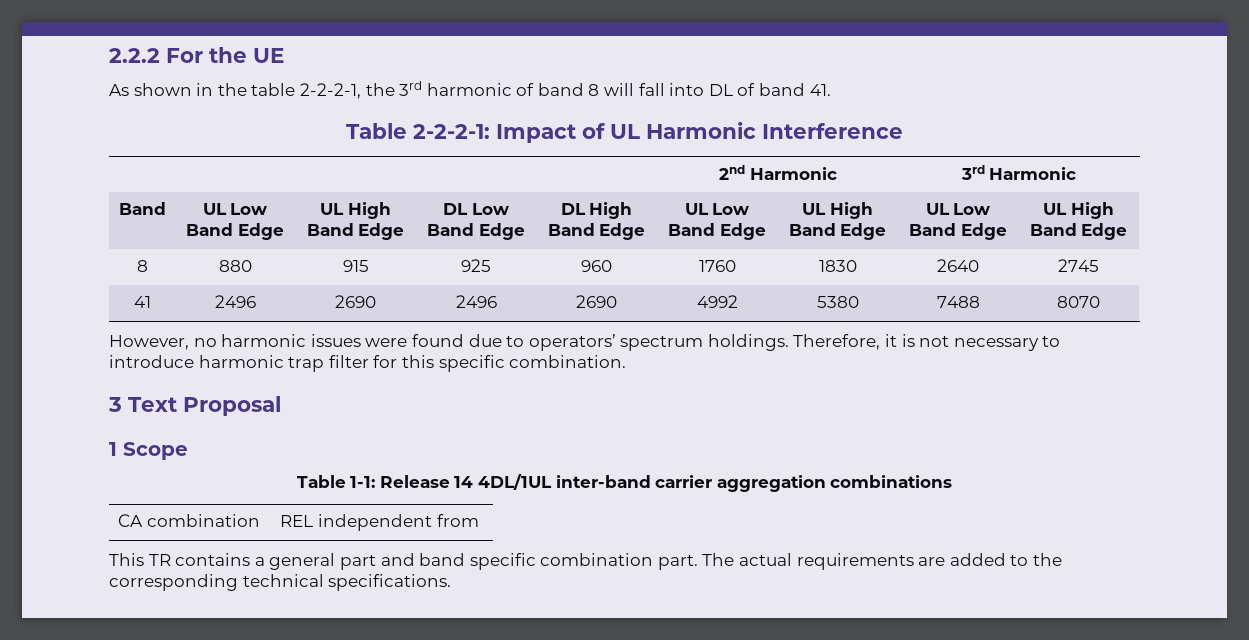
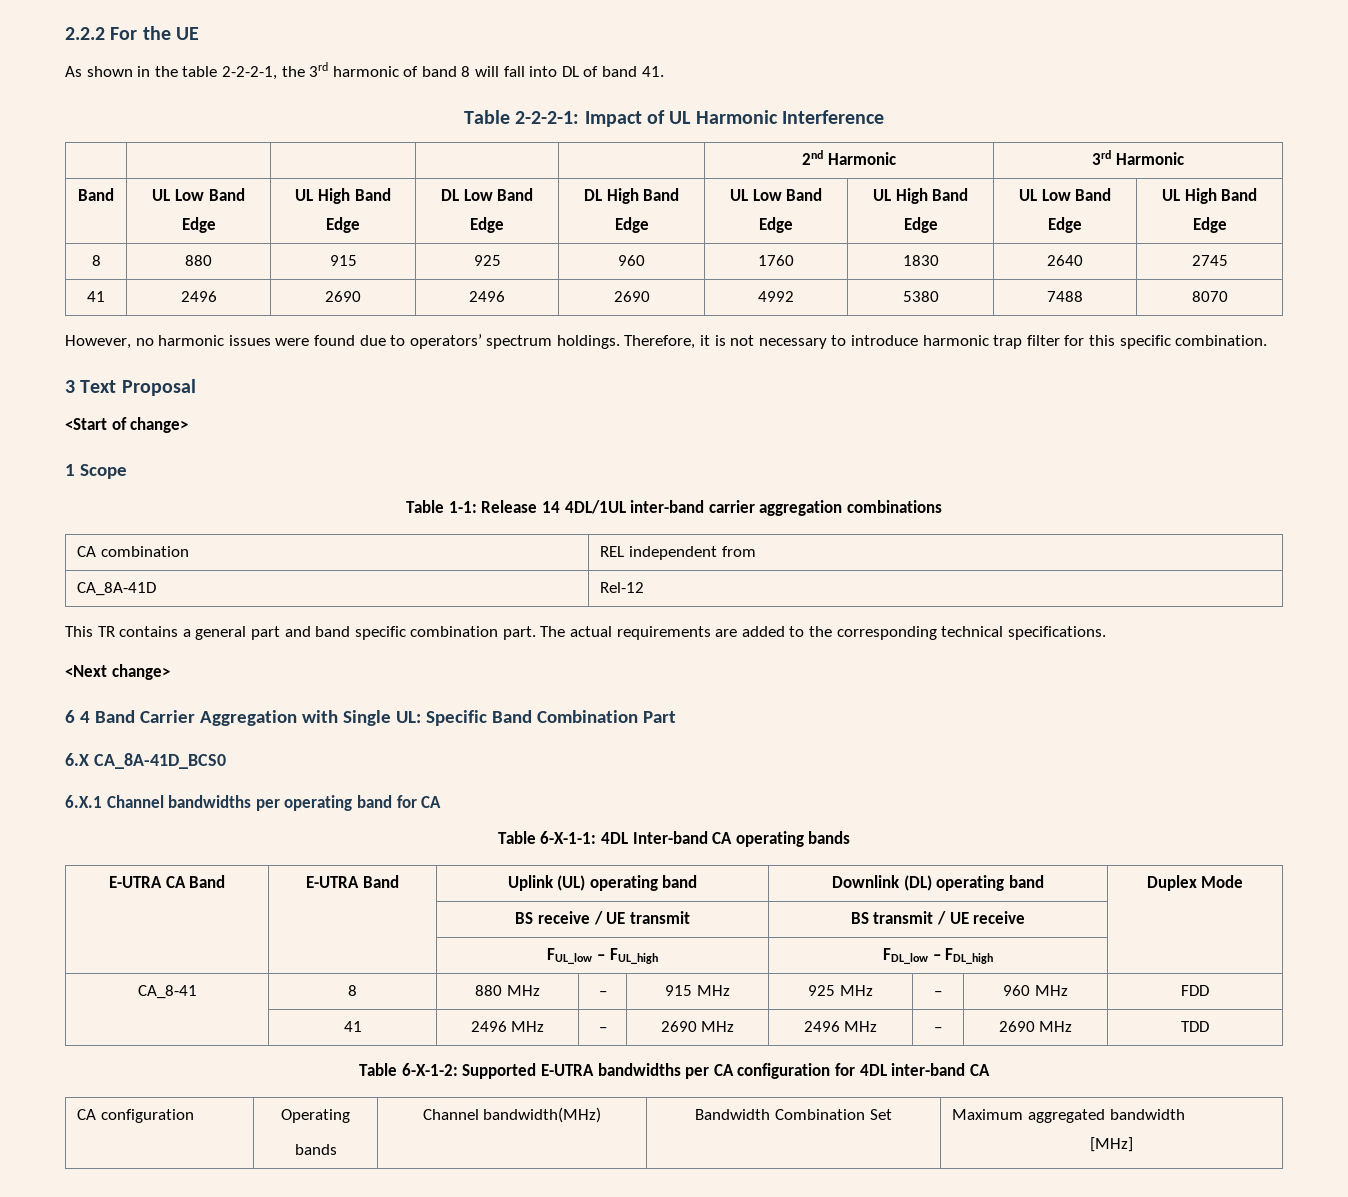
+ <Start of change>
+ CA_8A-41D | Rel-12
+ <Next change>
+ 6 4 Band Carrier Aggregation with Single UL: Specific Band Combination Part
+ 6.X CA_8A-41D_BCS0
+ 6.X.1 Channel bandwidths per operating band for CA
+ Table 6-X-1-1: 4DL Inter-band CA operating bands
+ E-UTRA CA Band | E-UTRA Band | Uplink (UL) operating band | Downlink (DL) operating band | Duplex Mode
+ | | BS receive / UE transmit | BS transmit / UE receive |
+ | | FUL_low – FUL_high | FDL_low – FDL_high |
+ CA_8-41 | 8 | 880 MHz | – | 915 MHz | 925 MHz | – | 960 MHz | FDD
+ | 41 | 2496 MHz | – | 2690 MHz | 2496 MHz | – | 2690 MHz | TDD
+ Table 6-X-1-2: Supported E-UTRA bandwidths per CA configuration for 4DL inter-band CA
+ CA configuration | Operating
+ bands | Channel bandwidth(MHz) | Bandwidth Combination Set | Maximum aggregated bandwidth
+ [MHz]

